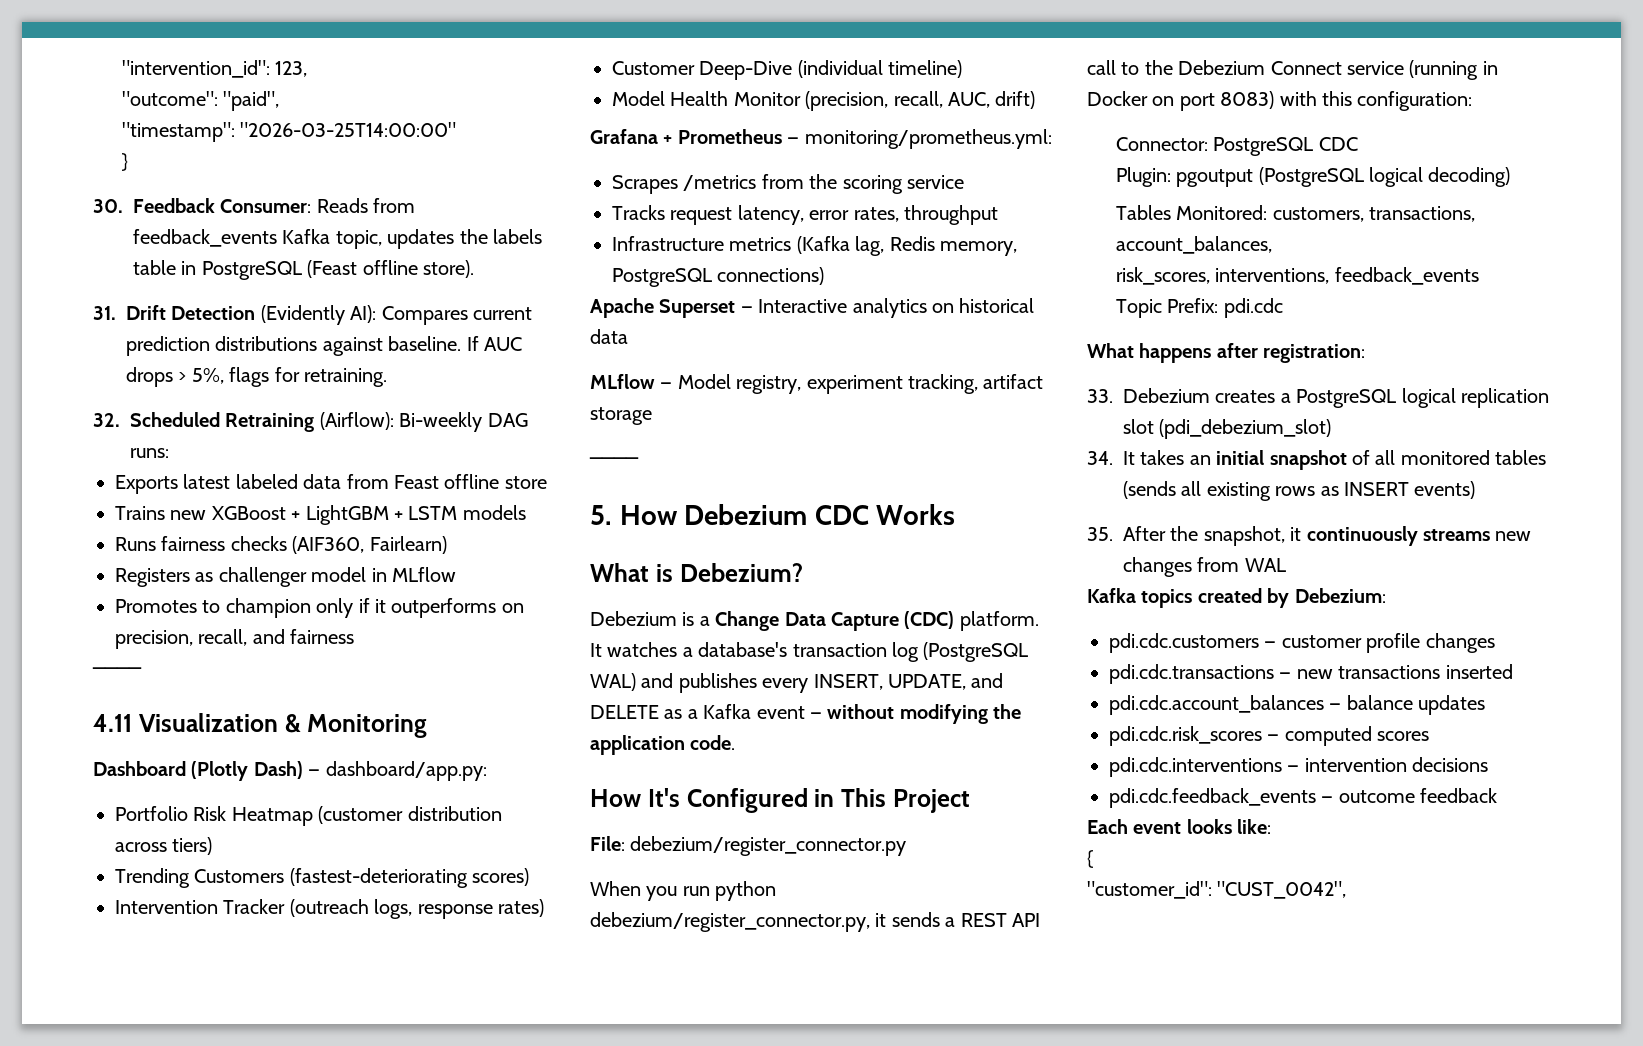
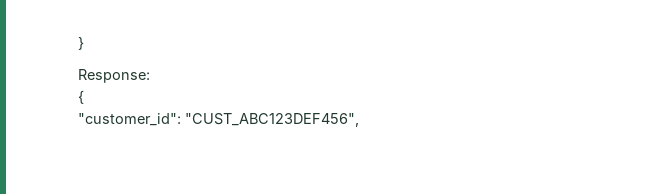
- "intervention_id": 123,
- "outcome": "paid",
- "timestamp": "2026-03-25T14:00:00"
  }
- 30. Feedback Consumer: Reads from feedback_events Kafka topic, updates the labels table in PostgreSQL (Feast offline store).
- 31. Drift Detection (Evidently AI): Compares current prediction distributions against baseline. If AUC drops > 5%, flags for retraining.
- 32. Scheduled Retraining (Airflow): Bi-weekly DAG runs:
- Exports latest labeled data from Feast offline store
- Trains new XGBoost + LightGBM + LSTM models
- Runs fairness checks (AIF360, Fairlearn)
- Registers as challenger model in MLflow
- Promotes to champion only if it outperforms on precision, recall, and fairness
- ────
- 4.11 Visualization & Monitoring
- Dashboard (Plotly Dash) — dashboard/app.py:
- Portfolio Risk Heatmap (customer distribution across tiers)
- Trending Customers (fastest-deteriorating scores)
- Intervention Tracker (outreach logs, response rates)
- Customer Deep-Dive (individual timeline)
- Model Health Monitor (precision, recall, AUC, drift)
- Grafana + Prometheus — monitoring/prometheus.yml:
- Scrapes /metrics from the scoring service
- Tracks request latency, error rates, throughput
- Infrastructure metrics (Kafka lag, Redis memory, PostgreSQL connections)
- Apache Superset — Interactive analytics on historical data
- MLflow — Model registry, experiment tracking, artifact storage
- ────
- 5. How Debezium CDC Works
- What is Debezium?
- Debezium is a Change Data Capture (CDC) platform. It watches a database's transaction log (PostgreSQL WAL) and publishes every INSERT, UPDATE, and DELETE as a Kafka event — without modifying the application code.
- How It's Configured in This Project
- File: debezium/register_connector.py
- When you run python debezium/register_connector.py, it sends a REST API call to the Debezium Connect service (running in Docker on port 8083) with this configuration:
- Connector: PostgreSQL CDC
- Plugin: pgoutput (PostgreSQL logical decoding)
- Tables Monitored: customers, transactions, account_balances,
- risk_scores, interventions, feedback_events
- Topic Prefix: pdi.cdc
- What happens after registration:
- 33. Debezium creates a PostgreSQL logical replication slot (pdi_debezium_slot)
- 34. It takes an initial snapshot of all monitored tables (sends all existing rows as INSERT events)
- 35. After the snapshot, it continuously streams new changes from WAL
- Kafka topics created by Debezium:
- pdi.cdc.customers — customer profile changes
- pdi.cdc.transactions — new transactions inserted
- pdi.cdc.account_balances — balance updates
- pdi.cdc.risk_scores — computed scores
- pdi.cdc.interventions — intervention decisions
- pdi.cdc.feedback_events — outcome feedback
- Each event looks like:
+ Response:
- "customer_id": "CUST_0042",
+ "customer_id": "CUST_ABC123DEF456",

